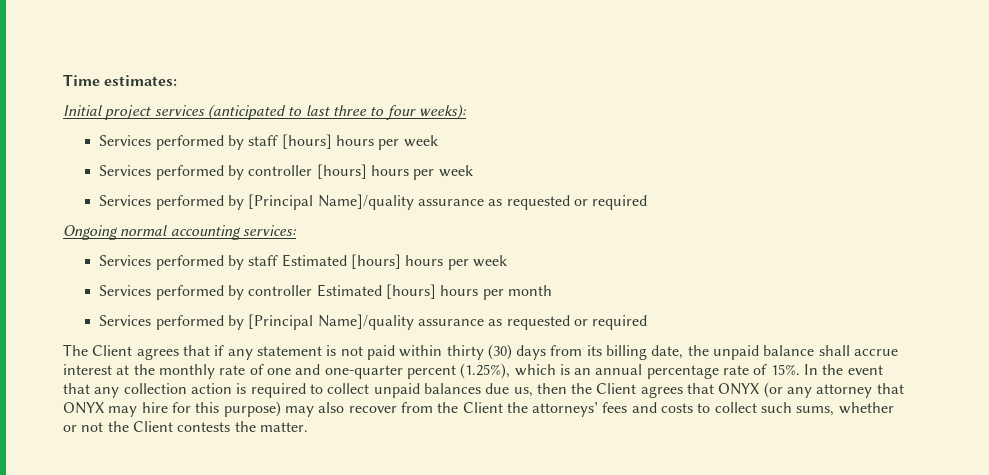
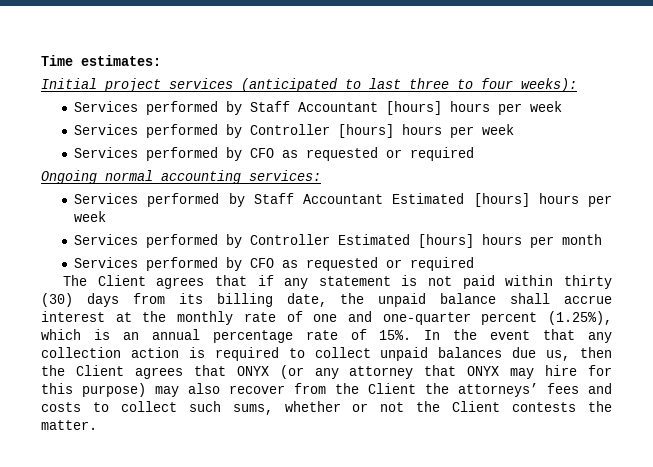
- Services performed by staff [hours] hours per week
- Services performed by controller [hours] hours per week
- Services performed by [Principal Name]/quality assurance as requested or required
+ Services performed by Staff Accountant [hours] hours per week
+ Services performed by Controller [hours] hours per week
+ Services performed by CFO as requested or required
- Services performed by staff Estimated [hours] hours per week
+ Services performed by Staff Accountant Estimated [hours] hours per week
- Services performed by controller Estimated [hours] hours per month
- Services performed by [Principal Name]/quality assurance as requested or required
+ Services performed by Controller Estimated [hours] hours per month
+ Services performed by CFO as requested or required

